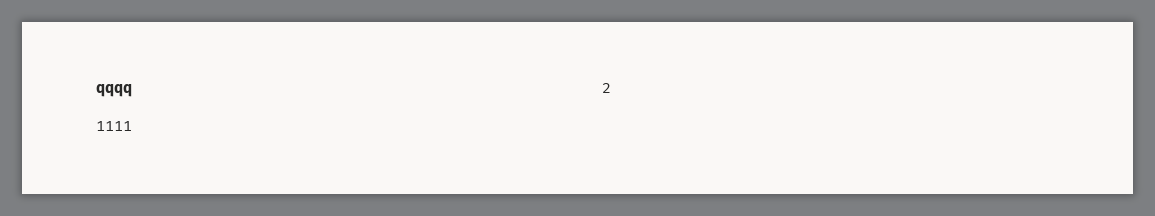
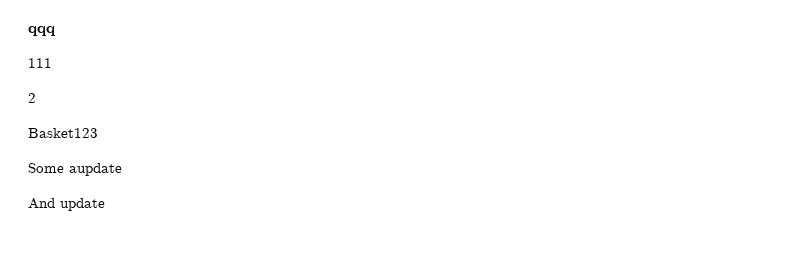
- qqqq
- 1111
+ qqq
+ 111
+ Basket123
+ Some aupdate
+ And update

